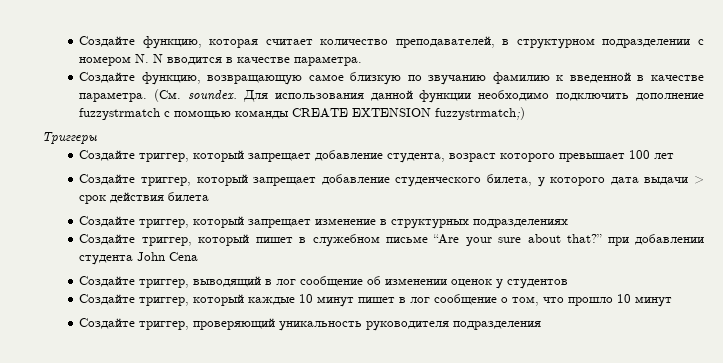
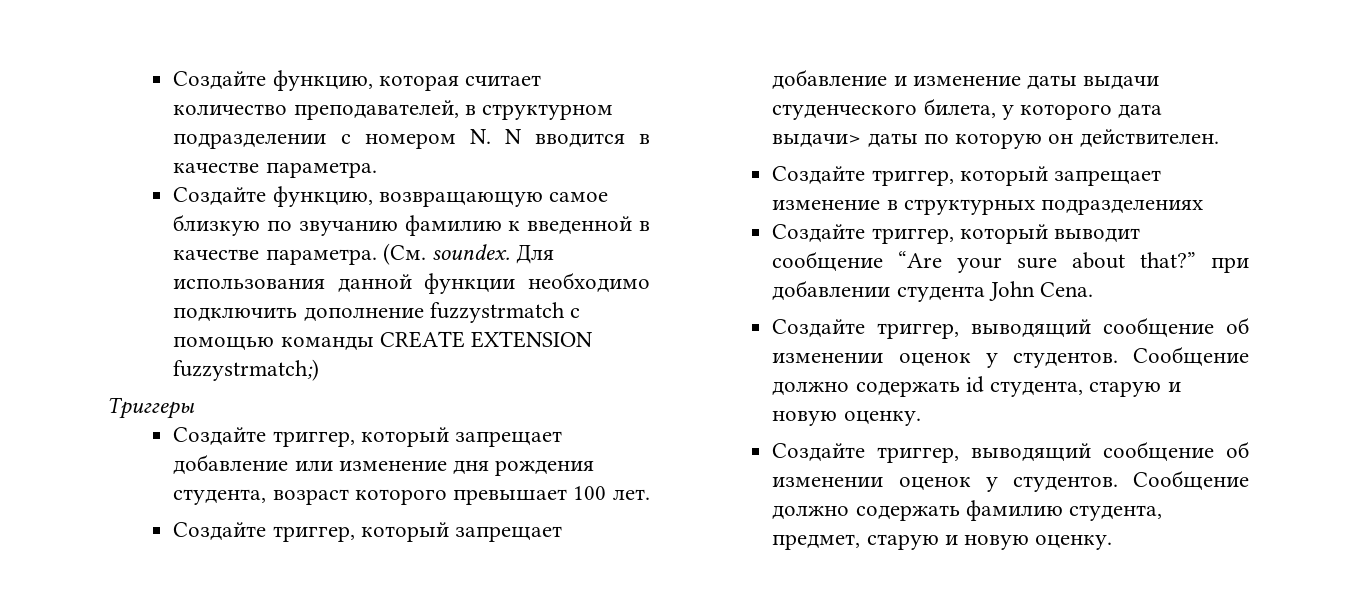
- Создайте триггер, который запрещает добавление студента, возраст которого превышает 100 лет
- Создайте триггер, который запрещает добавление студенческого билета, у которого дата выдачи > срок действия билета
+ Создайте триггер, который запрещает добавление или изменение дня рождения студента, возраст которого превышает 100 лет.
+ Создайте триггер, который запрещает добавление и изменение даты выдачи студенческого билета, у которого дата выдачи> даты по которую он действителен.
- Создайте триггер, который пишет в служебном письме “Arе your sure about that?” при добавлении студента John Cena
- Создайте триггер, выводящий в лог сообщение об изменении оценок у студентов
- Создайте триггер, который каждые 10 минут пишет в лог сообщение о том, что прошло 10 минут
- Создайте триггер, проверяющий уникальность руководителя подразделения
+ Создайте триггер, который выводит сообщение “Arе your sure about that?” при добавлении студента John Cena.
+ Создайте триггер, выводящий сообщение об изменении оценок у студентов. Сообщение должно содержать id студента, старую и новую оценку.
+ Создайте триггер, выводящий сообщение об изменении оценок у студентов. Сообщение должно содержать фамилию студента, предмет, старую и новую оценку.

